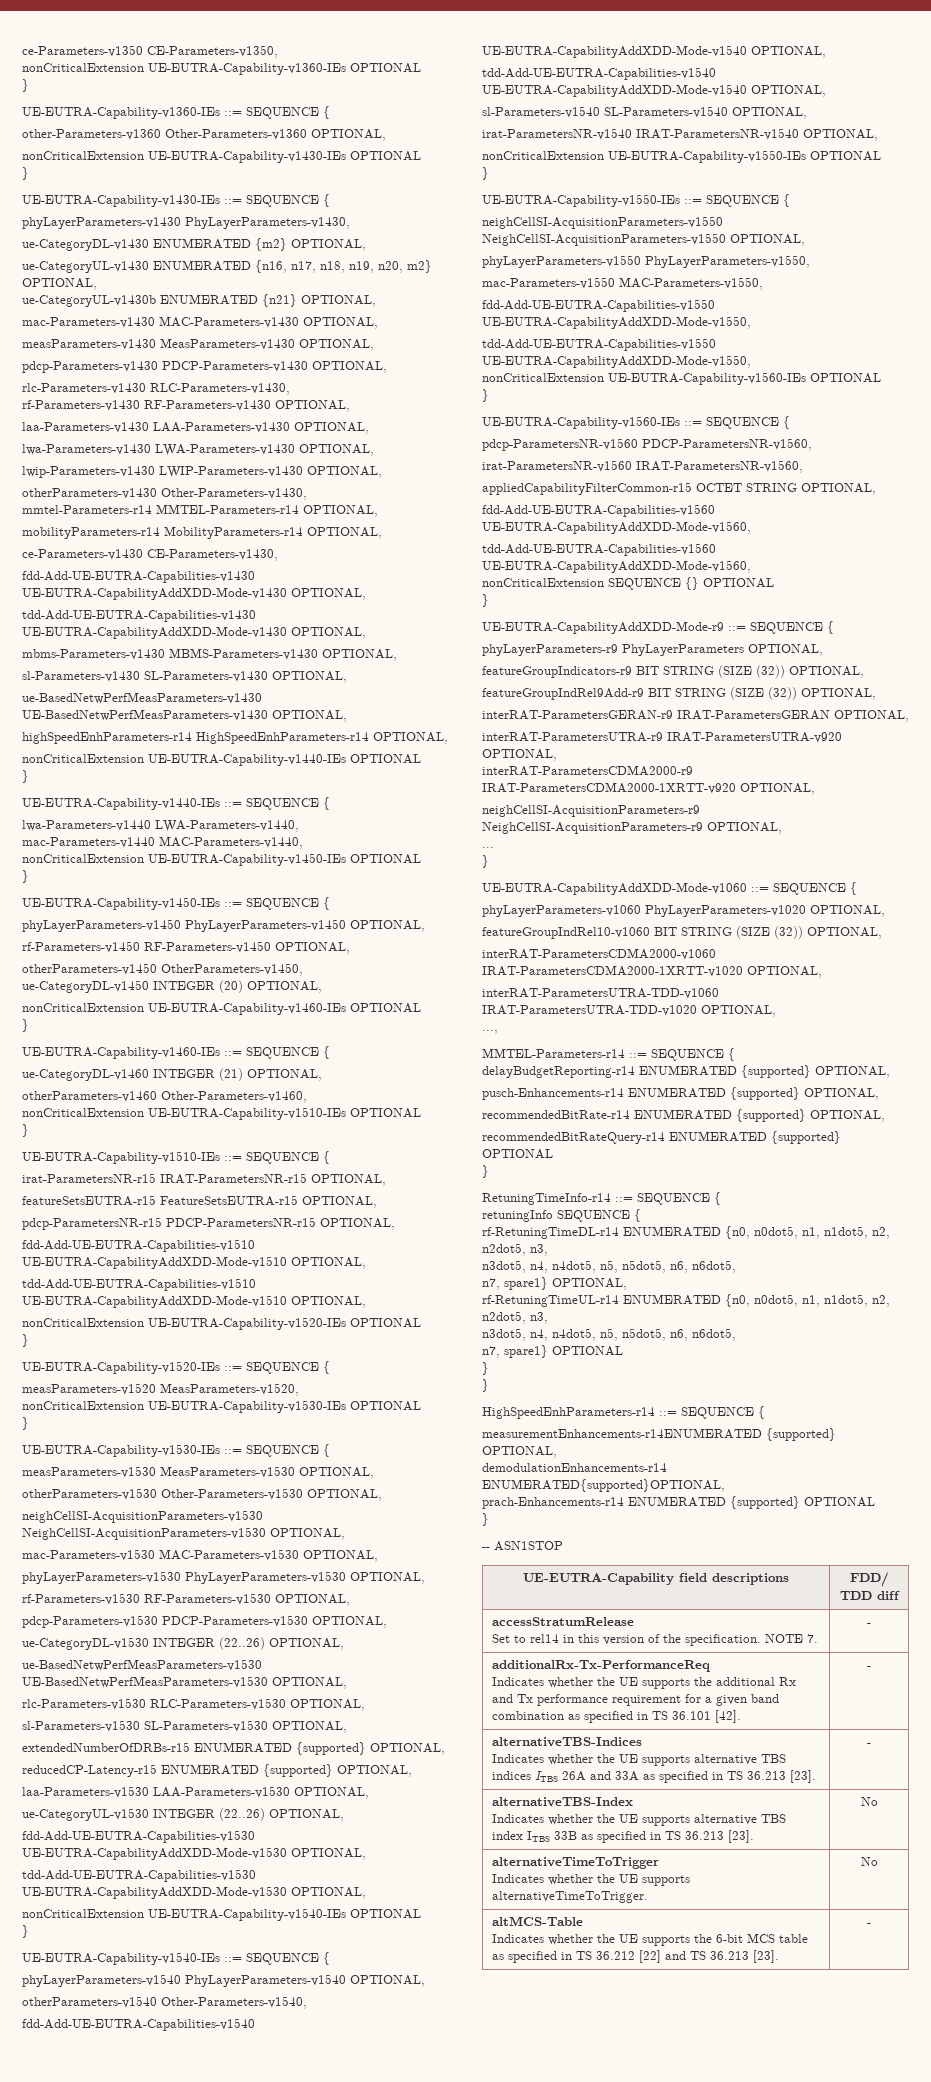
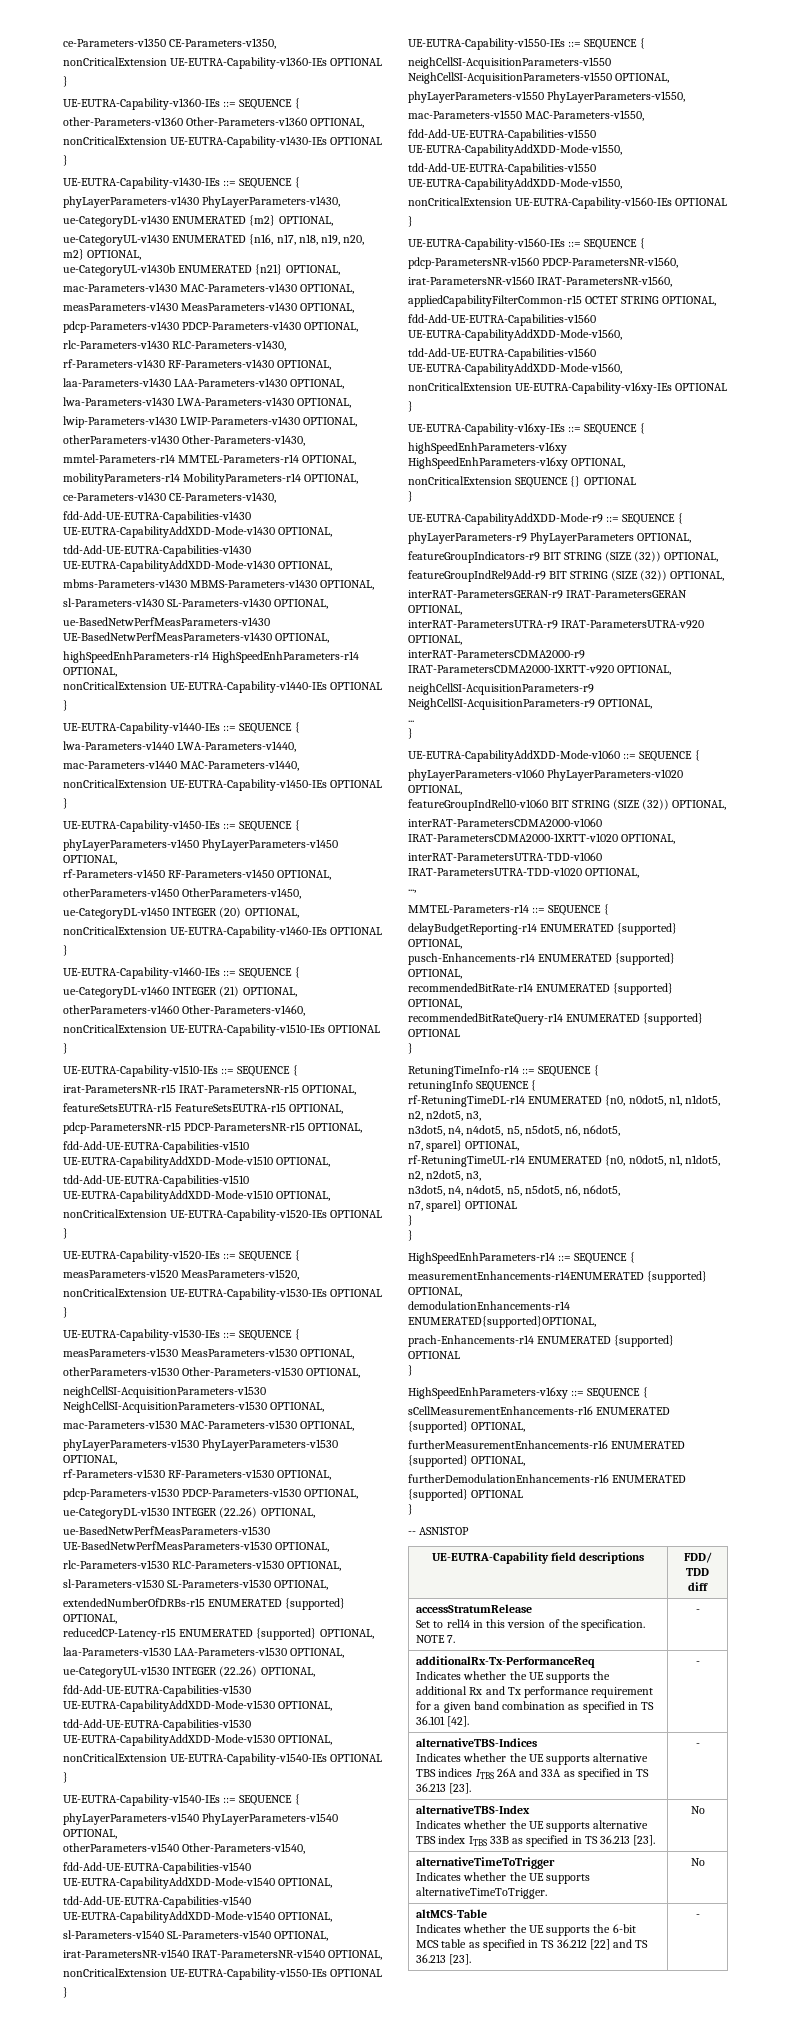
+ nonCriticalExtension UE-EUTRA-Capability-v16xy-IEs OPTIONAL
+ }
+ UE-EUTRA-Capability-v16xy-IEs ::= SEQUENCE {
+ highSpeedEnhParameters-v16xy HighSpeedEnhParameters-v16xy OPTIONAL,
+ HighSpeedEnhParameters-v16xy ::= SEQUENCE {
+ sCellMeasurementEnhancements-r16 ENUMERATED {supported} OPTIONAL,
+ furtherMeasurementEnhancements-r16 ENUMERATED {supported} OPTIONAL,
+ furtherDemodulationEnhancements-r16 ENUMERATED {supported} OPTIONAL
+ }

